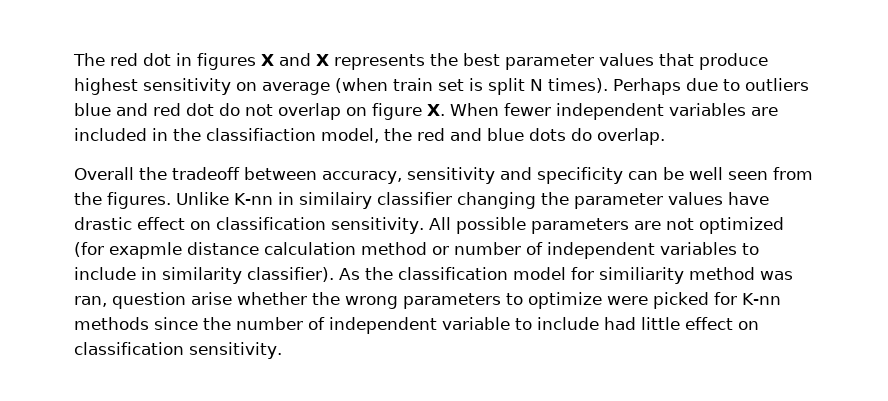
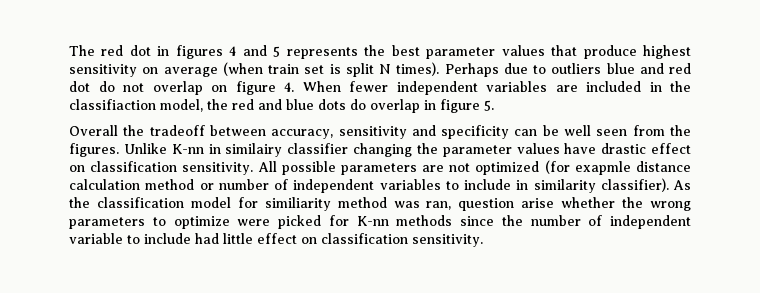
- The red dot in figures X and X represents the best parameter values that produce highest sensitivity on average (when train set is split N times).
+ The red dot in figures 4 and 5 represents the best parameter values that produce highest sensitivity on average (when train set is split N times).
- Perhaps due to outliers blue and red dot do not overlap on figure X. When fewer independent variables are included in the classifiaction model, the red and blue dots do overlap.
+ Perhaps due to outliers blue and red dot do not overlap on figure 4. When fewer independent variables are included in the classifiaction model, the red and blue dots do overlap in figure 5.

